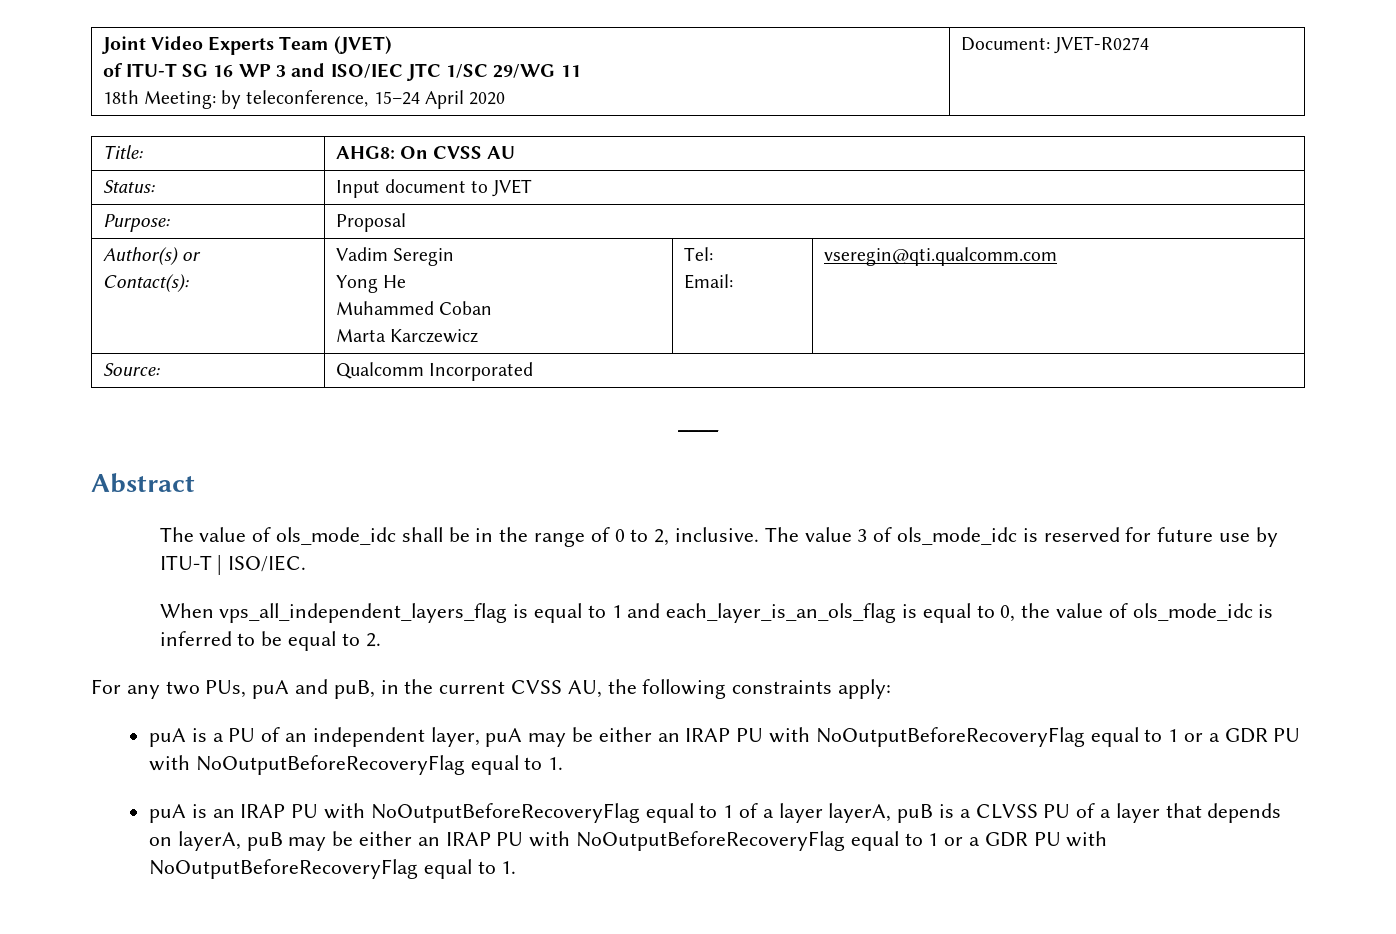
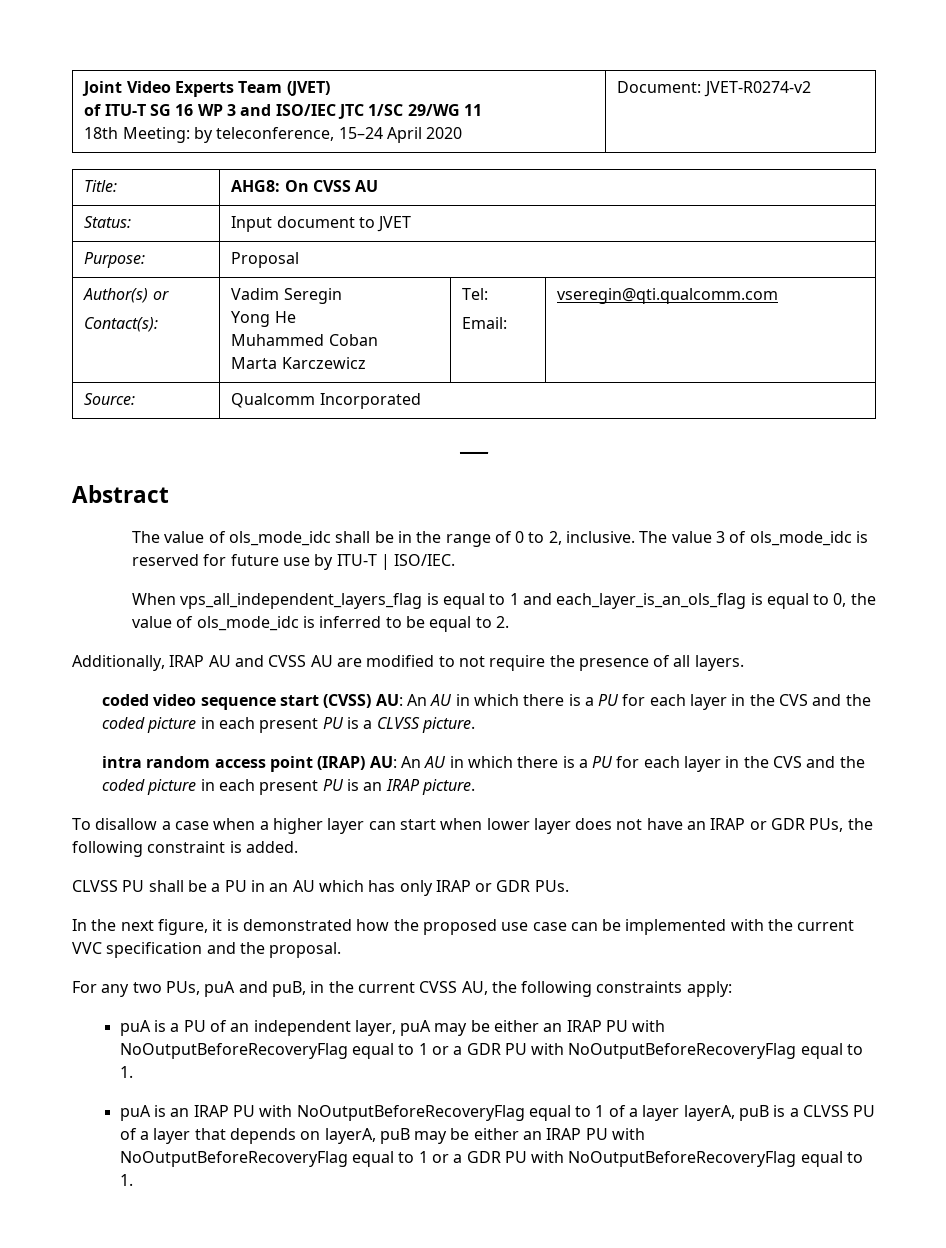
  Joint Video Experts Team (JVET)
  of ITU-T SG 16 WP 3 and ISO/IEC JTC 1/SC 29/WG 11
- 18th Meeting: by teleconference, 15–24 April 2020 | Document: JVET-R0274
+ 18th Meeting: by teleconference, 15–24 April 2020 | Document: JVET-R0274-v2
+ Additionally, IRAP AU and CVSS AU are modified to not require the presence of all layers.
+ coded video sequence start (CVSS) AU: An AU in which there is a PU for each layer in the CVS and the coded picture in each present PU is a CLVSS picture.
+ intra random access point (IRAP) AU: An AU in which there is a PU for each layer in the CVS and the coded picture in each present PU is an IRAP picture.
+ To disallow a case when a higher layer can start when lower layer does not have an IRAP or GDR PUs, the following constraint is added.
+ CLVSS PU shall be a PU in an AU which has only IRAP or GDR PUs.
+ In the next figure, it is demonstrated how the proposed use case can be implemented with the current VVC specification and the proposal.

